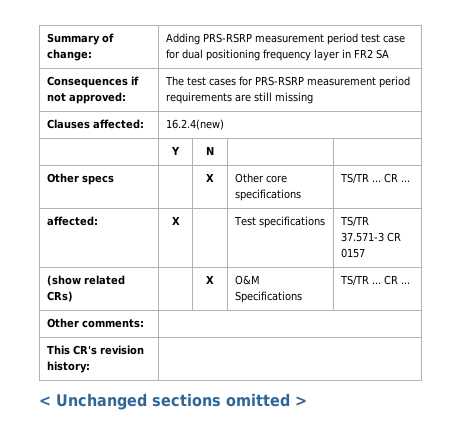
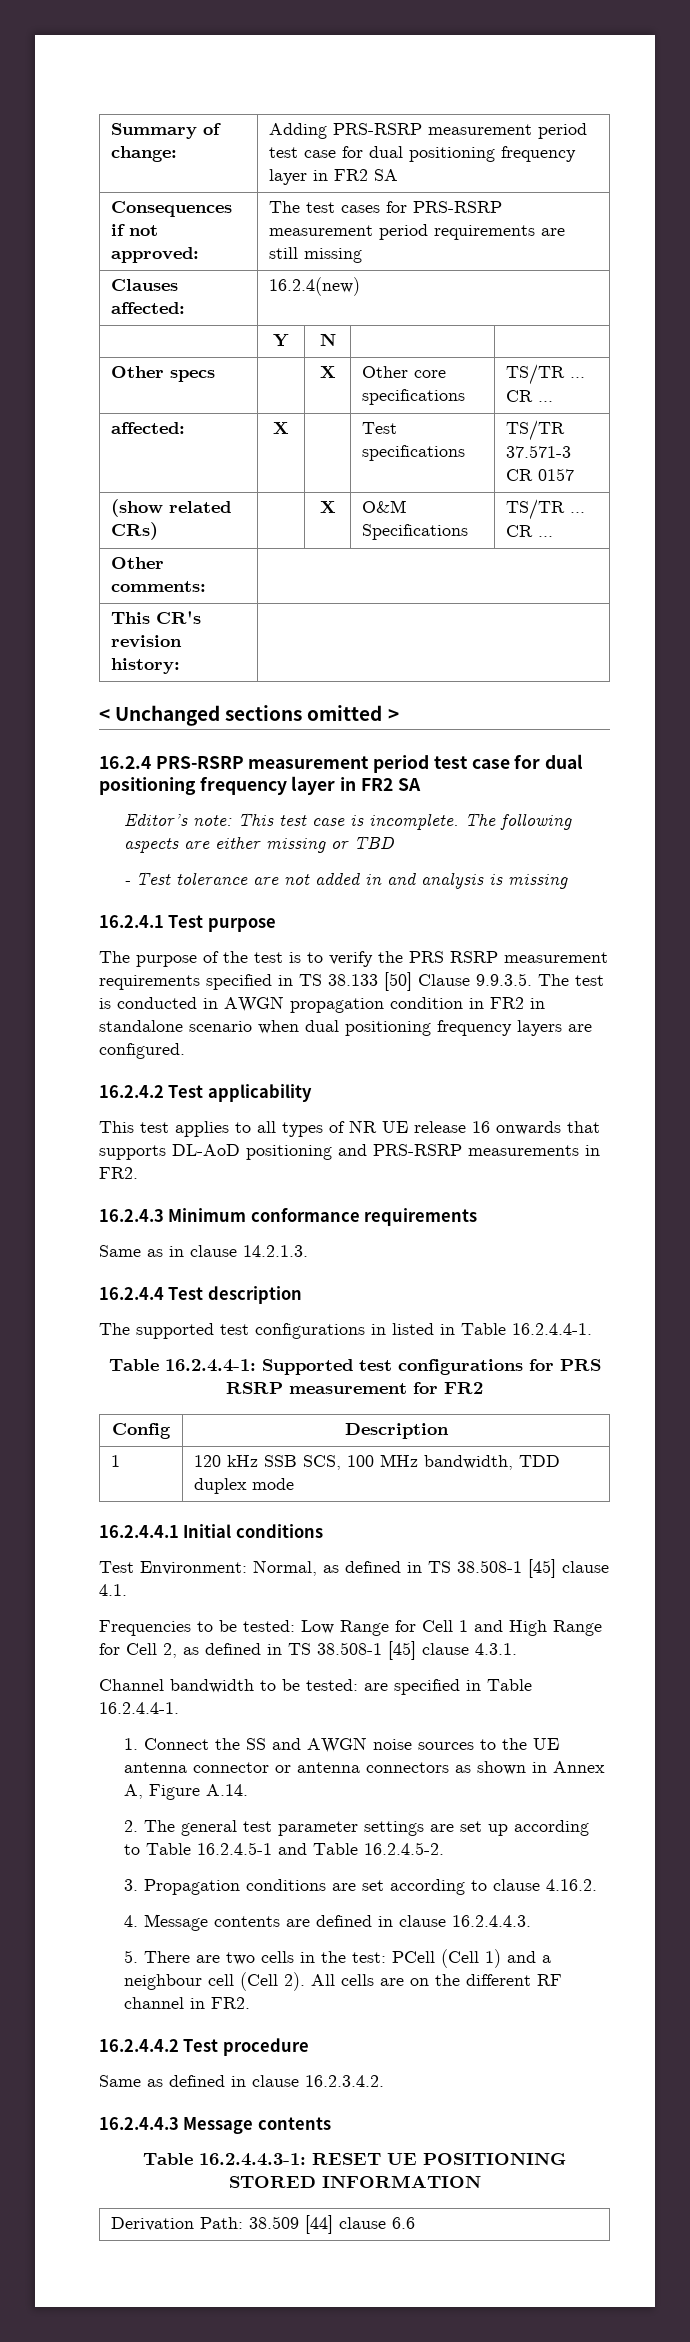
+ 16.2.4 PRS-RSRP measurement period test case for dual positioning frequency layer in FR2 SA
+ Editor’s note: This test case is incomplete. The following aspects are either missing or TBD
+ - Test tolerance are not added in and analysis is missing
+ 16.2.4.1 Test purpose
+ The purpose of the test is to verify the PRS RSRP measurement requirements specified in TS 38.133 [50] Clause 9.9.3.5. The test is conducted in AWGN propagation condition in FR2 in standalone scenario when dual positioning frequency layers are configured.
+ 16.2.4.2 Test applicability
+ This test applies to all types of NR UE release 16 onwards that supports DL-AoD positioning and PRS-RSRP measurements in FR2.
+ 16.2.4.3 Minimum conformance requirements
+ Same as in clause 14.2.1.3.
+ 16.2.4.4 Test description
+ The supported test configurations in listed in Table 16.2.4.4-1.
+ Table 16.2.4.4-1: Supported test configurations for PRS RSRP measurement for FR2
+ Config | Description
+ 1 | 120 kHz SSB SCS, 100 MHz bandwidth, TDD duplex mode
+ 16.2.4.4.1 Initial conditions
+ Test Environment: Normal, as defined in TS 38.508-1 [45] clause 4.1.
+ Frequencies to be tested: Low Range for Cell 1 and High Range for Cell 2, as defined in TS 38.508-1 [45] clause 4.3.1.
+ Channel bandwidth to be tested: are specified in Table 16.2.4.4-1.
+ 1. Connect the SS and AWGN noise sources to the UE antenna connector or antenna connectors as shown in Annex A, Figure A.14.
+ 2. The general test parameter settings are set up according to Table 16.2.4.5-1 and Table 16.2.4.5-2.
+ 3. Propagation conditions are set according to clause 4.16.2.
+ 4. Message contents are defined in clause 16.2.4.4.3.
+ 5. There are two cells in the test: PCell (Cell 1) and a neighbour cell (Cell 2). All cells are on the different RF channel in FR2.
+ 16.2.4.4.2 Test procedure
+ Same as defined in clause 16.2.3.4.2.
+ 16.2.4.4.3 Message contents
+ Table 16.2.4.4.3-1: RESET UE POSITIONING STORED INFORMATION
+ Derivation Path: 38.509 [44] clause 6.6

